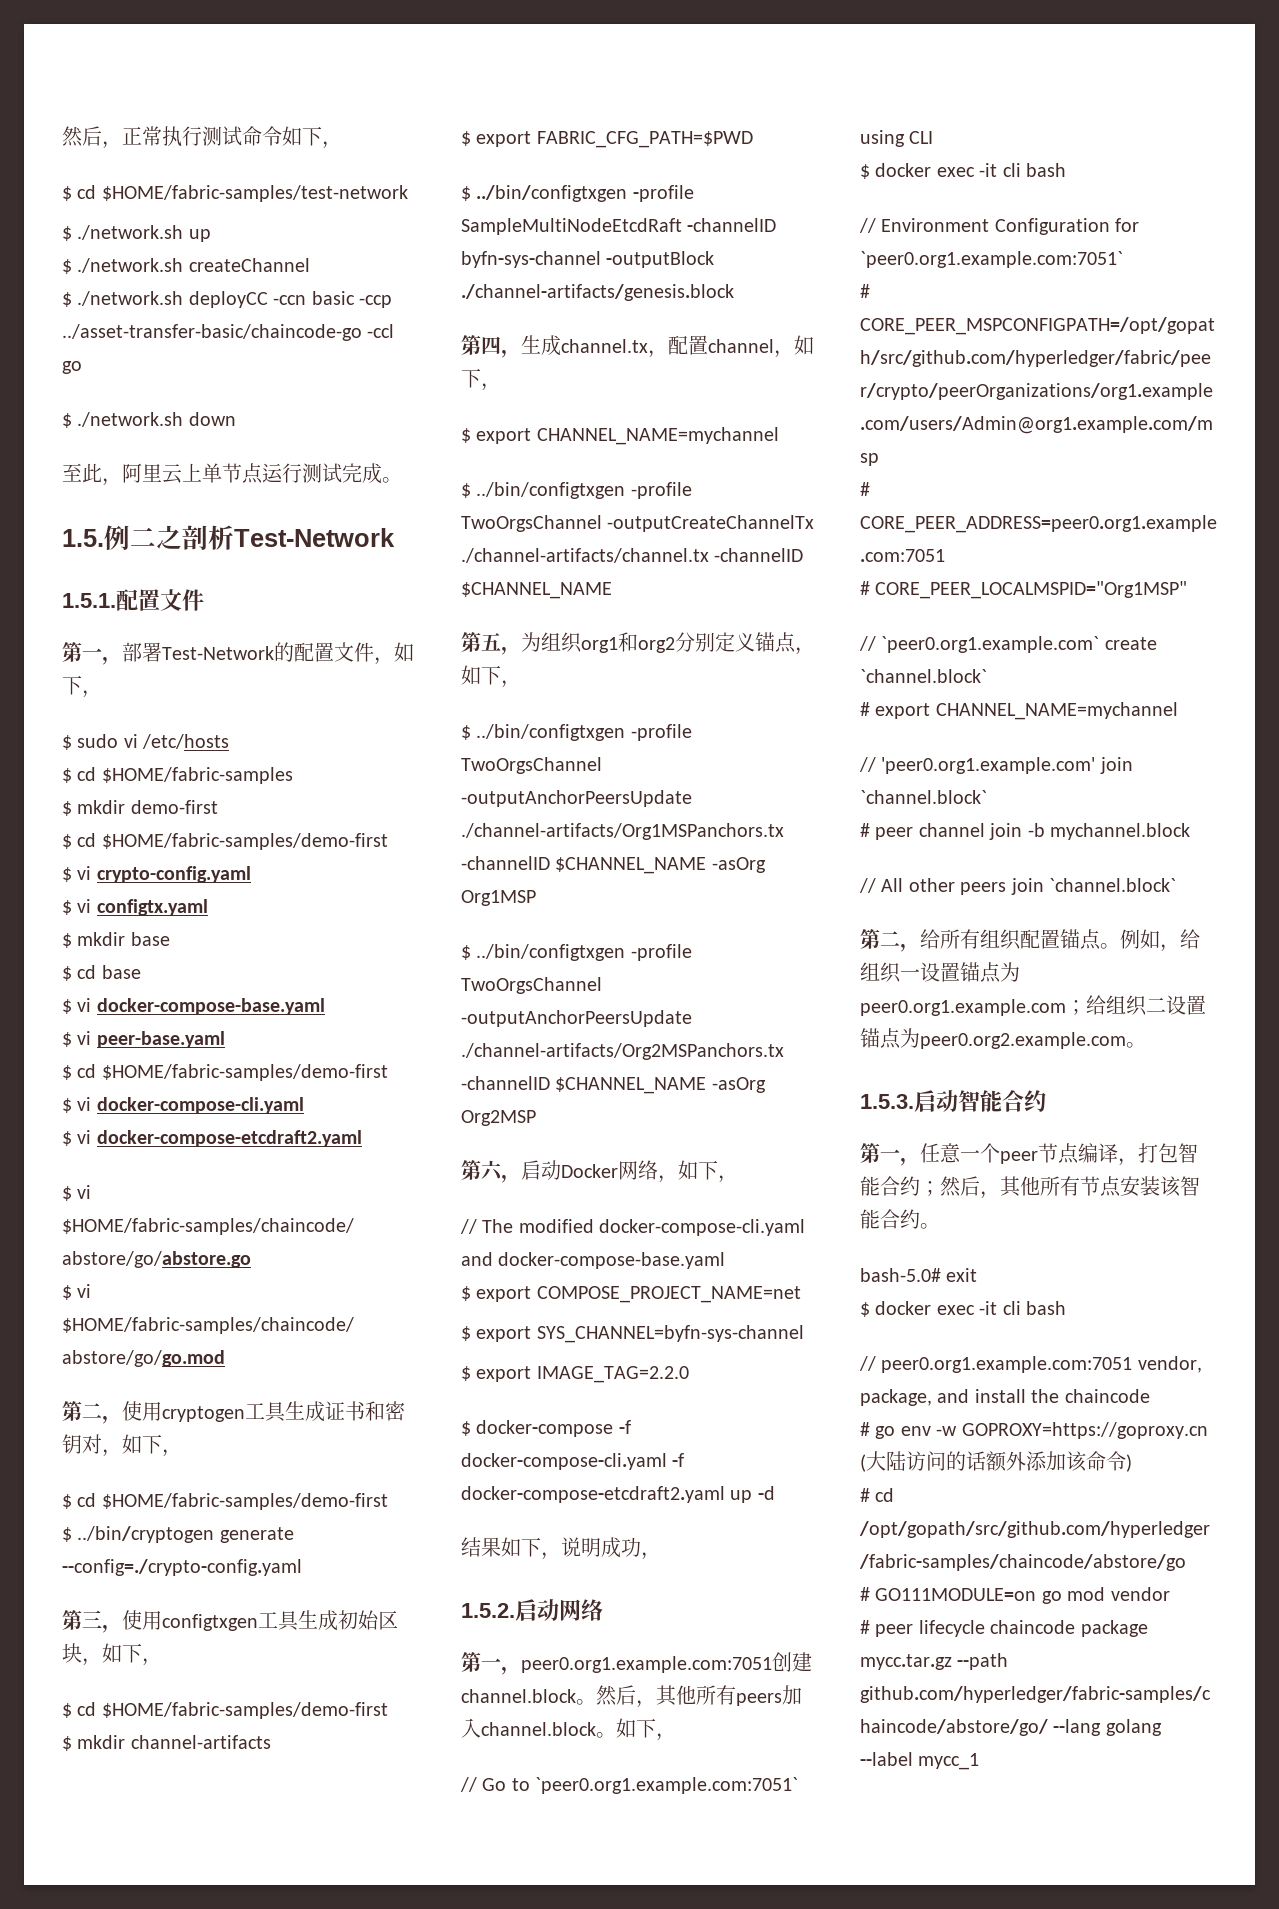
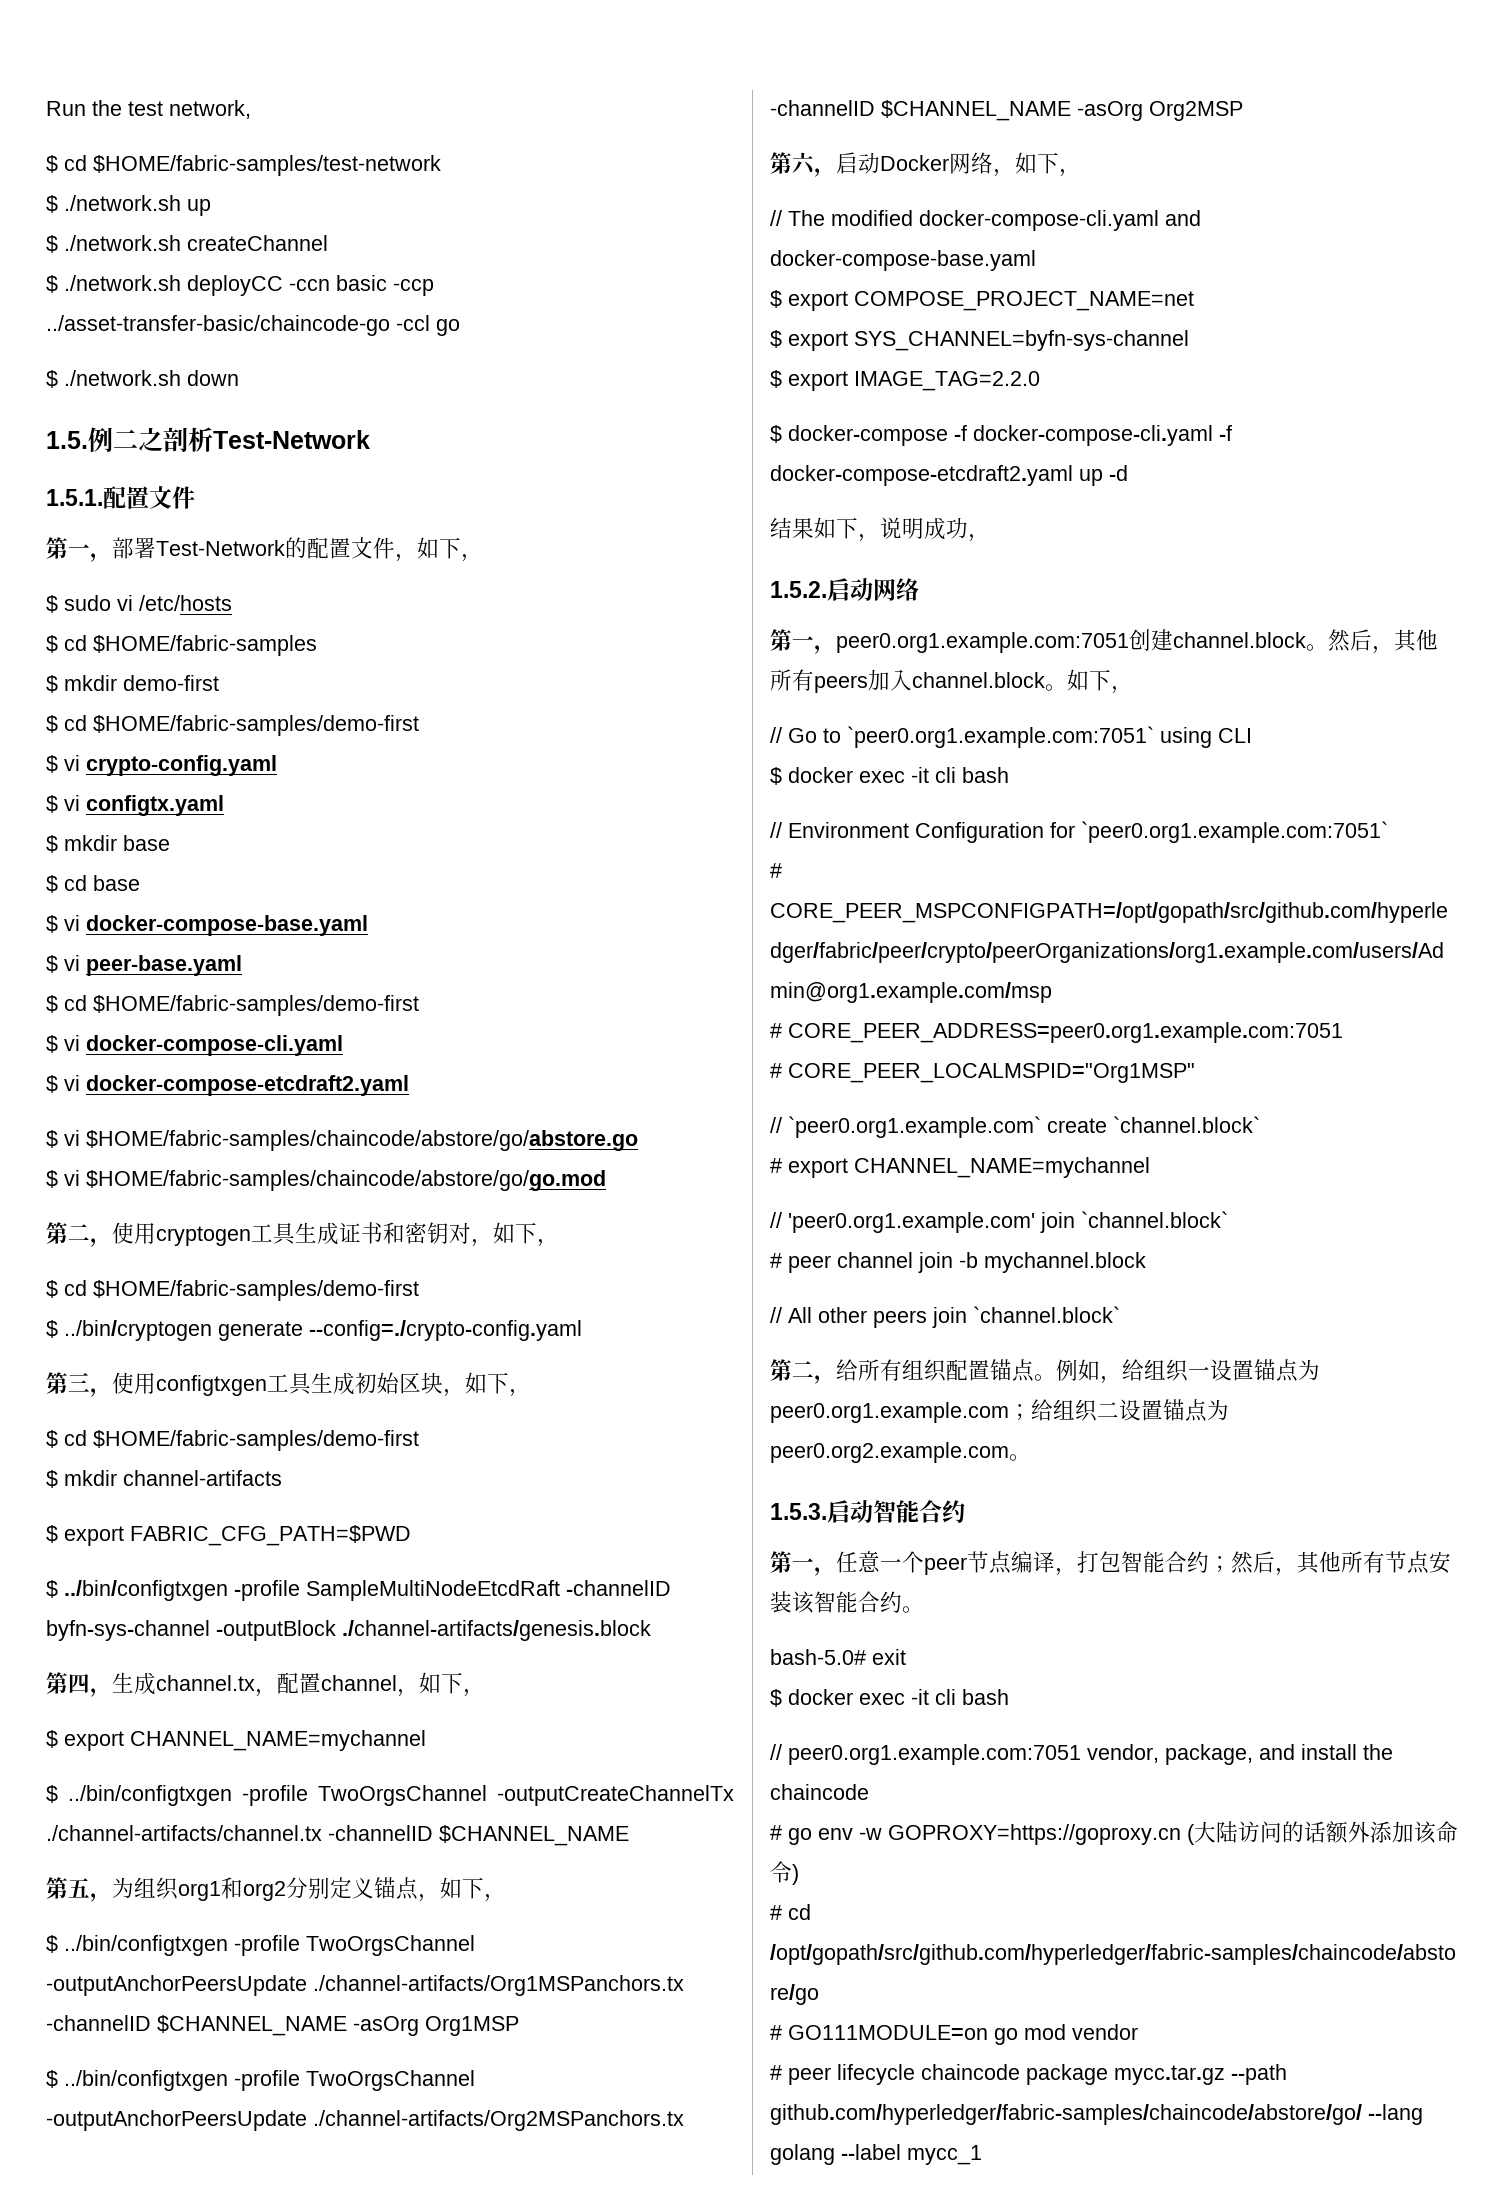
- 然后，正常执行测试命令如下，
+ Run the test network,
- 至此，阿里云上单节点运行测试完成。

